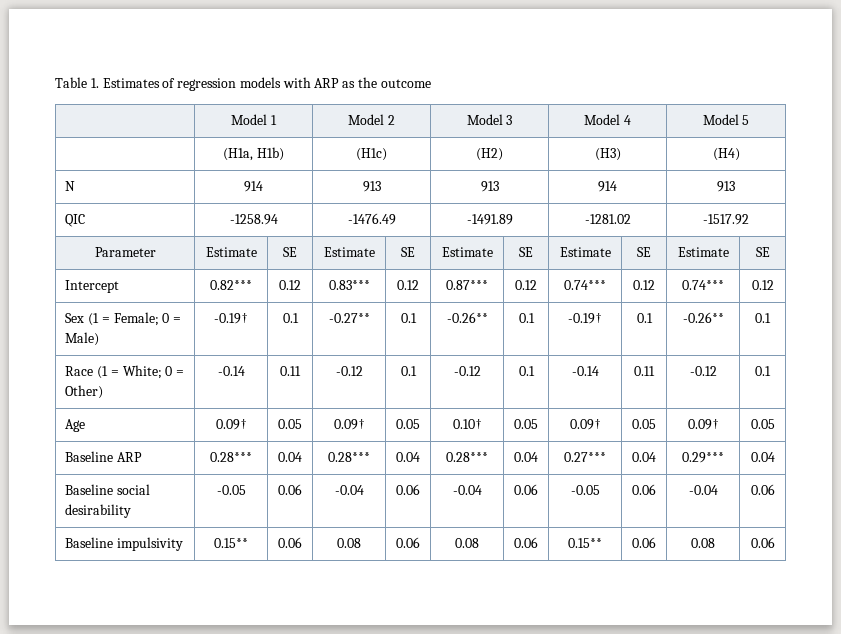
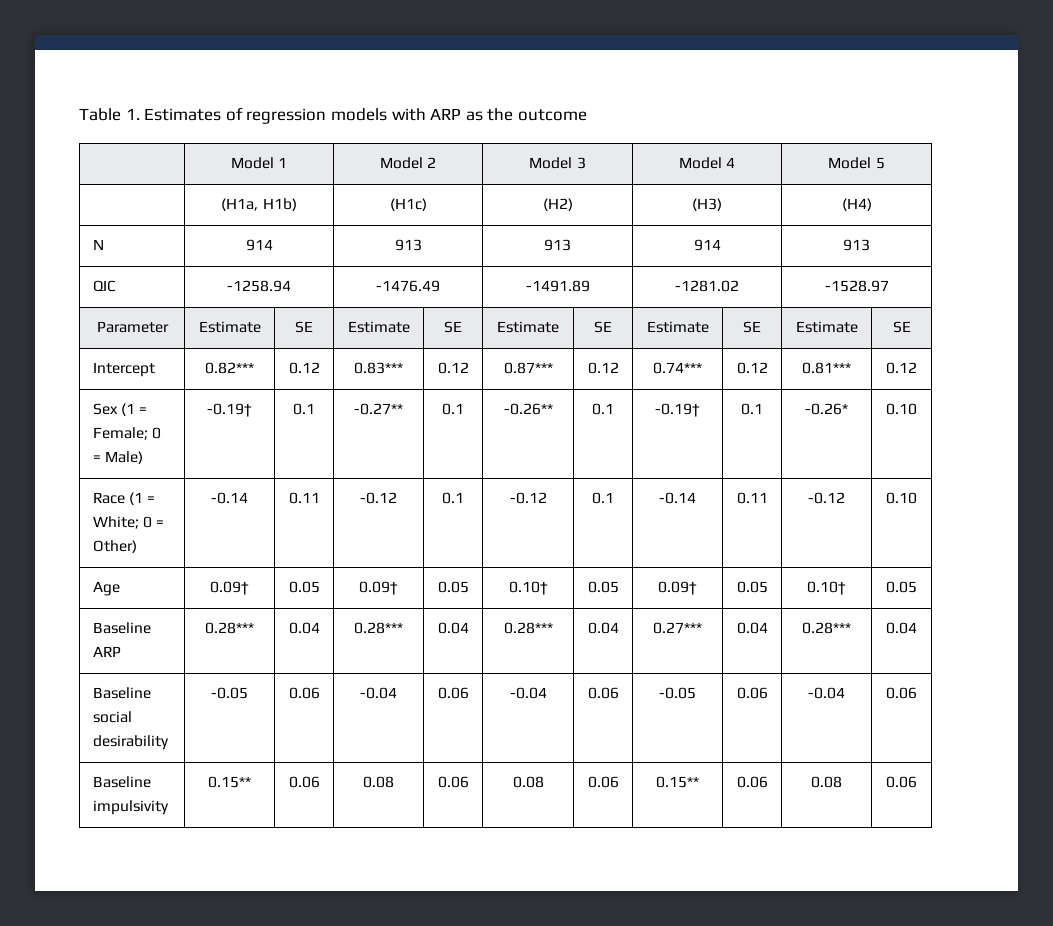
- QIC | -1258.94 | -1476.49 | -1491.89 | -1281.02 | -1517.92
+ QIC | -1258.94 | -1476.49 | -1491.89 | -1281.02 | -1528.97
- Intercept | 0.82*** | 0.12 | 0.83*** | 0.12 | 0.87*** | 0.12 | 0.74*** | 0.12 | 0.74*** | 0.12
+ Intercept | 0.82*** | 0.12 | 0.83*** | 0.12 | 0.87*** | 0.12 | 0.74*** | 0.12 | 0.81*** | 0.12
- Sex (1 = Female; 0 = Male) | -0.19† | 0.1 | -0.27** | 0.1 | -0.26** | 0.1 | -0.19† | 0.1 | -0.26** | 0.1
+ Sex (1 = Female; 0 = Male) | -0.19† | 0.1 | -0.27** | 0.1 | -0.26** | 0.1 | -0.19† | 0.1 | -0.26* | 0.10
- Race (1 = White; 0 = Other) | -0.14 | 0.11 | -0.12 | 0.1 | -0.12 | 0.1 | -0.14 | 0.11 | -0.12 | 0.1
+ Race (1 = White; 0 = Other) | -0.14 | 0.11 | -0.12 | 0.1 | -0.12 | 0.1 | -0.14 | 0.11 | -0.12 | 0.10
- Age | 0.09† | 0.05 | 0.09† | 0.05 | 0.10† | 0.05 | 0.09† | 0.05 | 0.09† | 0.05
+ Age | 0.09† | 0.05 | 0.09† | 0.05 | 0.10† | 0.05 | 0.09† | 0.05 | 0.10† | 0.05
- Baseline ARP | 0.28*** | 0.04 | 0.28*** | 0.04 | 0.28*** | 0.04 | 0.27*** | 0.04 | 0.29*** | 0.04
+ Baseline ARP | 0.28*** | 0.04 | 0.28*** | 0.04 | 0.28*** | 0.04 | 0.27*** | 0.04 | 0.28*** | 0.04

